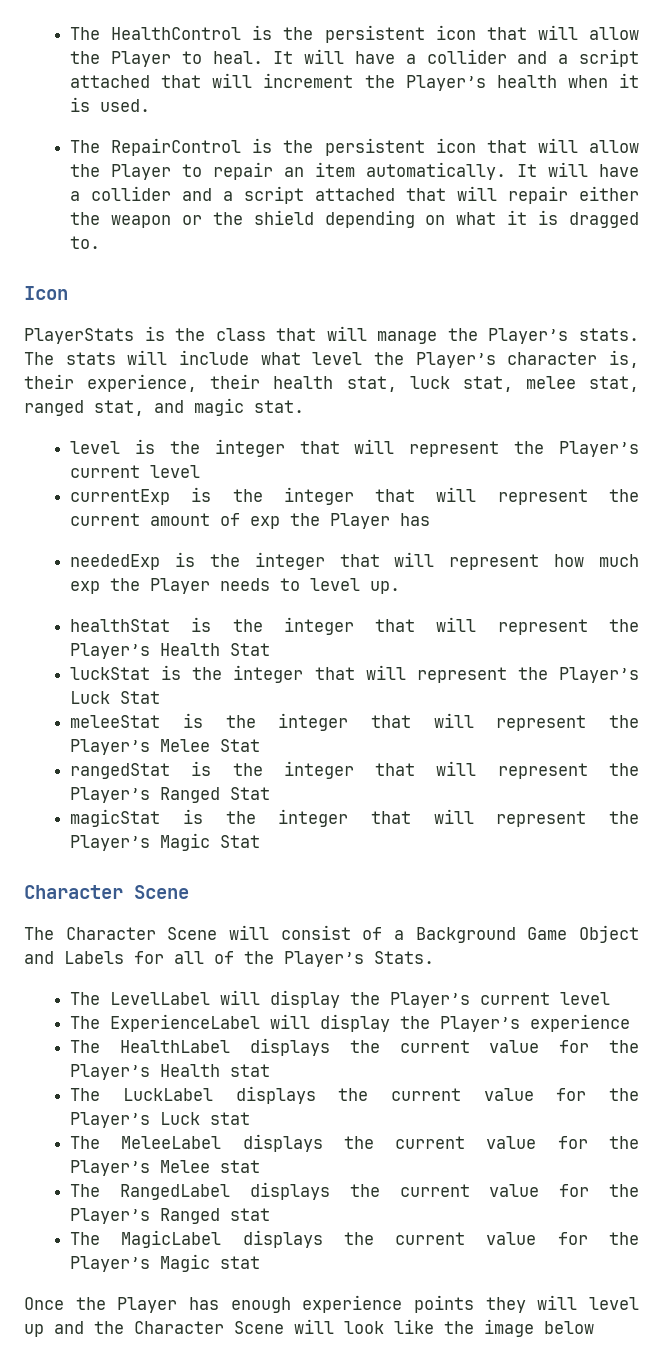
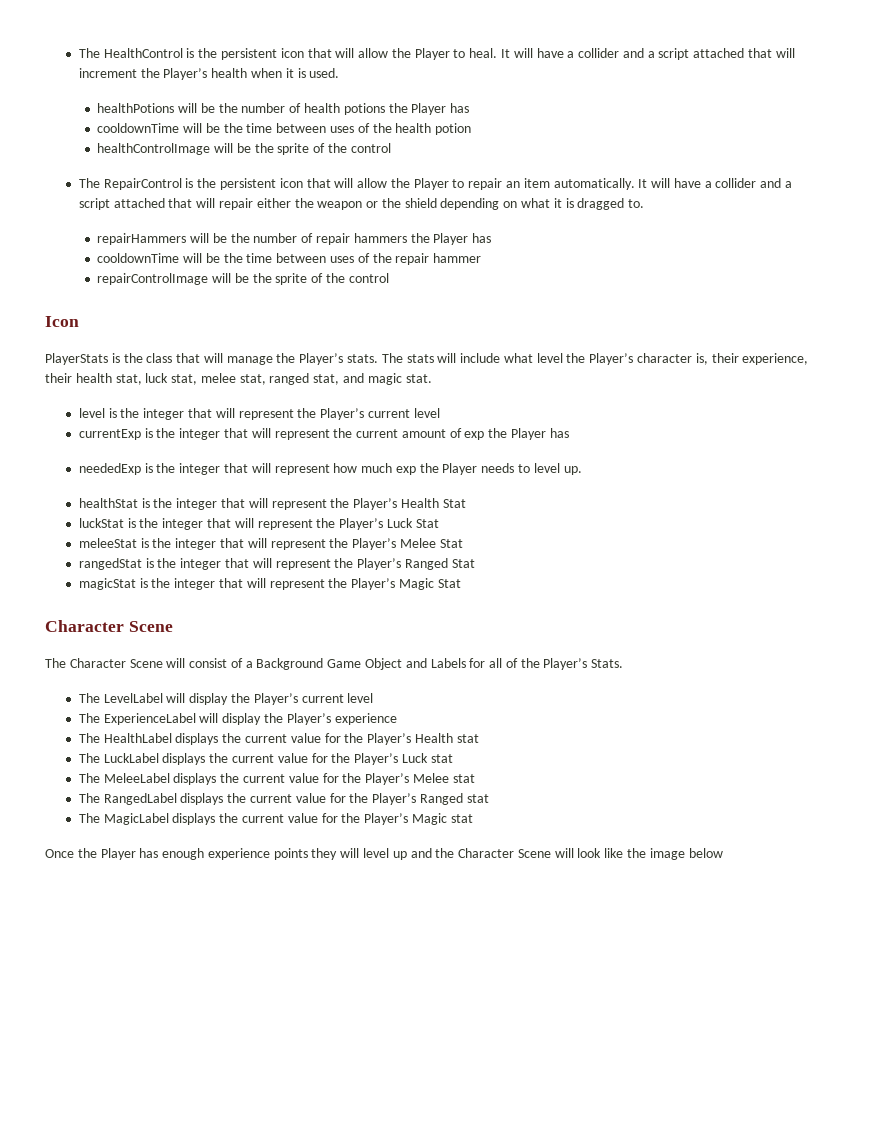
+ healthPotions will be the number of health potions the Player has
+ cooldownTime will be the time between uses of the health potion
+ healthControlImage will be the sprite of the control
+ repairHammers will be the number of repair hammers the Player has
+ cooldownTime will be the time between uses of the repair hammer
+ repairControlImage will be the sprite of the control

